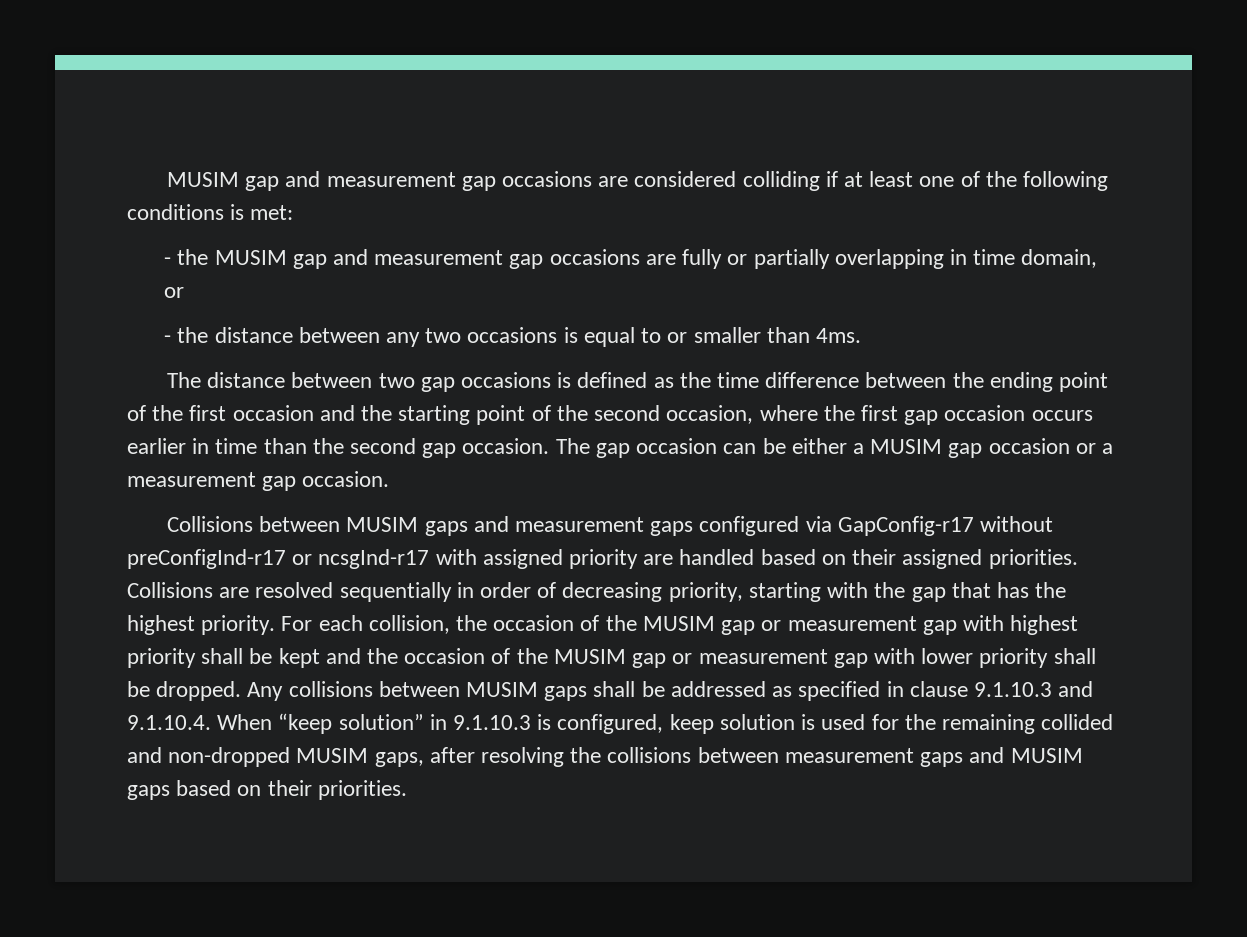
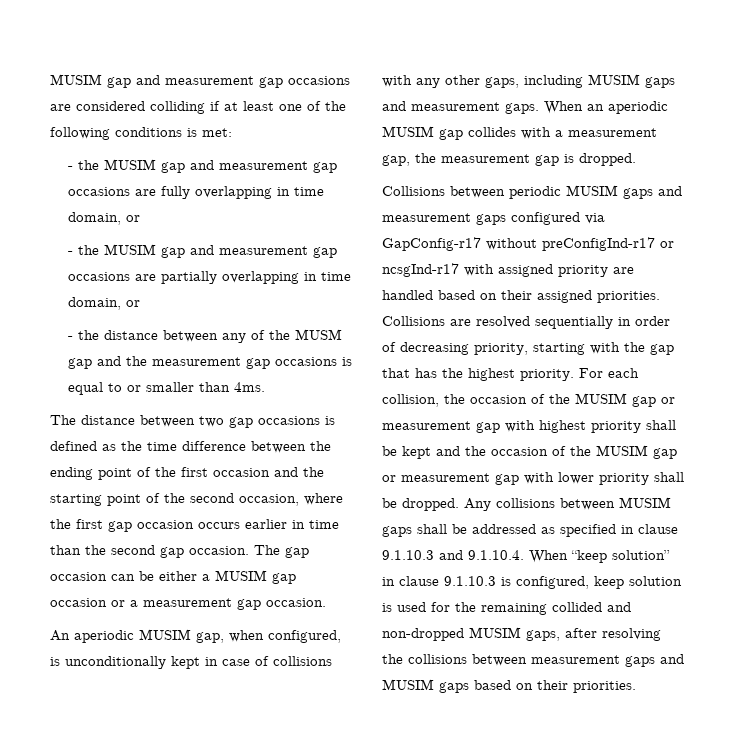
- - the MUSIM gap and measurement gap occasions are fully or partially overlapping in time domain, or
+ - the MUSIM gap and measurement gap occasions are fully overlapping in time domain, or
+ - the MUSIM gap and measurement gap occasions are partially overlapping in time domain, or
- - the distance between any two occasions is equal to or smaller than 4ms.
+ - the distance between any of the MUSM gap and the measurement gap occasions is equal to or smaller than 4ms.
+ An aperiodic MUSIM gap, when configured, is unconditionally kept in case of collisions with any other gaps, including MUSIM gaps and measurement gaps. When an aperiodic MUSIM gap collides with a measurement gap, the measurement gap is dropped.
- Collisions between MUSIM gaps and measurement gaps configured via GapConfig-r17 without preConfigInd-r17 or ncsgInd-r17 with assigned priority are handled based on their assigned priorities.
+ Collisions between periodic MUSIM gaps and measurement gaps configured via GapConfig-r17 without preConfigInd-r17 or ncsgInd-r17 with assigned priority are handled based on their assigned priorities.
- Any collisions between MUSIM gaps shall be addressed as specified in clause 9.1.10.3 and 9.1.10.4. When “keep solution” in 9.1.10.3 is configured, keep solution is used for the remaining collided and non-dropped MUSIM gaps, after resolving the collisions between measurement gaps and MUSIM gaps based on their priorities.
+ Any collisions between MUSIM gaps shall be addressed as specified in clause 9.1.10.3 and 9.1.10.4. When “keep solution” in clause 9.1.10.3 is configured, keep solution is used for the remaining collided and non-dropped MUSIM gaps, after resolving the collisions between measurement gaps and MUSIM gaps based on their priorities.

